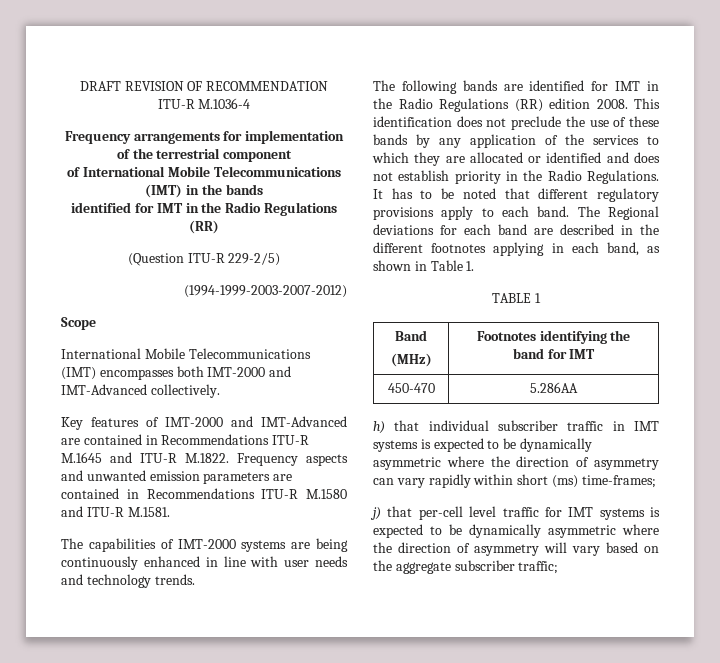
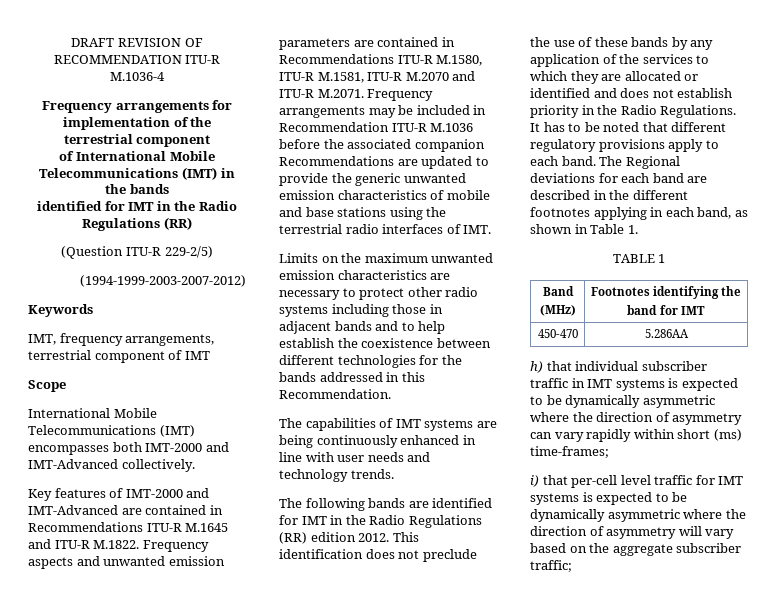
+ Keywords
+ IMT, frequency arrangements, terrestrial component of IMT
- Key features of IMT-2000 and IMT-Advanced are contained in Recommendations ITU-R M.1645 and ITU-R M.1822. Frequency aspects and unwanted emission parameters are contained in Recommendations ITU-R M.1580 and ITU-R M.1581.
+ Key features of IMT-2000 and IMT-Advanced are contained in Recommendations ITU-R M.1645 and ITU-R M.1822. Frequency aspects and unwanted emission parameters are contained in Recommendations ITU-R M.1580, ITU-R M.1581, ITU-R M.2070 and ITU-R M.2071. Frequency arrangements may be included in Recommendation ITU-R M.1036 before the associated companion Recommendations are updated to provide the generic unwanted emission characteristics of mobile and base stations using the terrestrial radio interfaces of IMT.
+ Limits on the maximum unwanted emission characteristics are necessary to protect other radio systems including those in adjacent bands and to help establish the coexistence between different technologies for the bands addressed in this Recommendation.
- The capabilities of IMT-2000 systems are being continuously enhanced in line with user needs and technology trends.
+ The capabilities of IMT systems are being continuously enhanced in line with user needs and technology trends.
- The following bands are identified for IMT in the Radio Regulations (RR) edition 2008.
+ The following bands are identified for IMT in the Radio Regulations (RR) edition 2012.
- j) that per-cell level traffic for IMT systems is expected to be dynamically asymmetric where the direction of asymmetry will vary based on the aggregate subscriber traffic;
+ i) that per-cell level traffic for IMT systems is expected to be dynamically asymmetric where the direction of asymmetry will vary based on the aggregate subscriber traffic;

